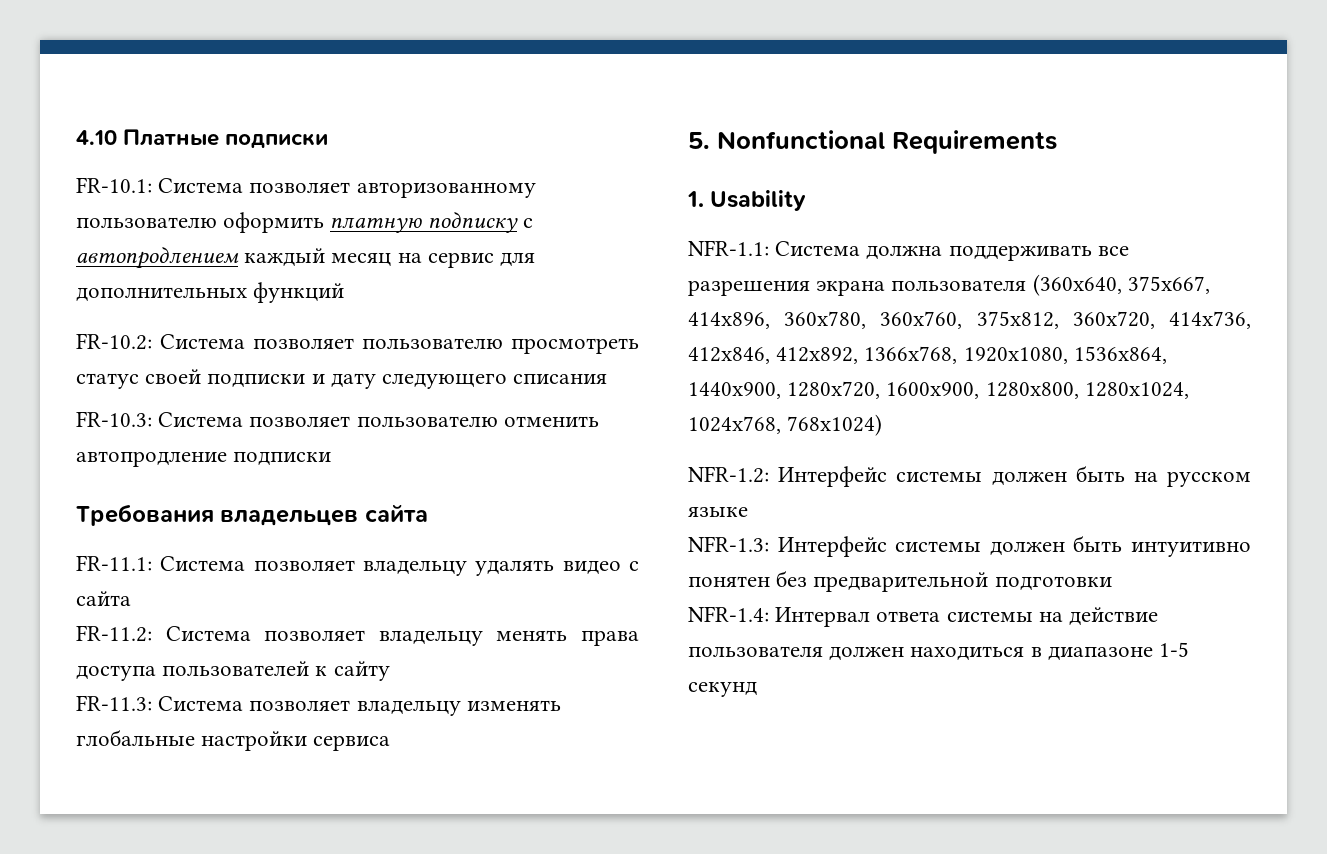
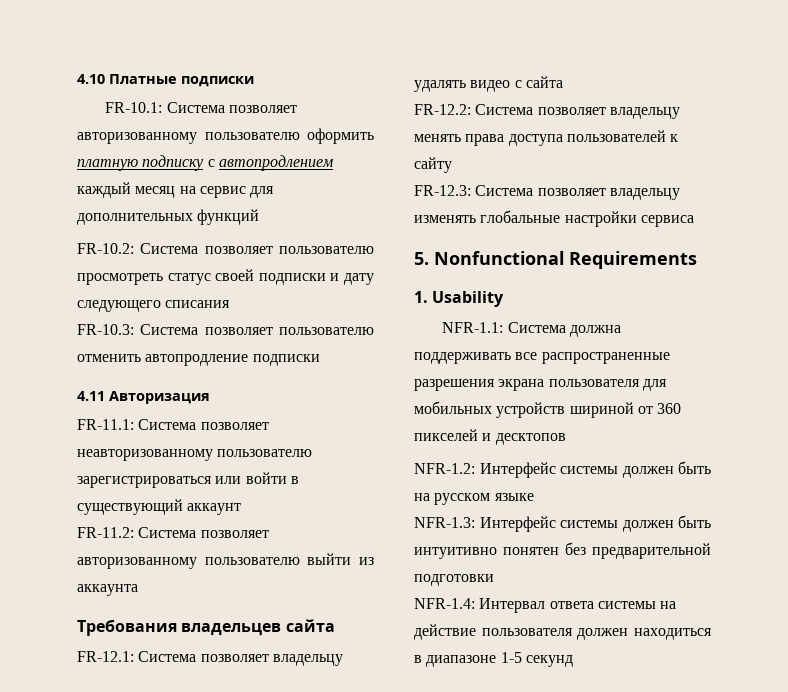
+ 4.11 Авторизация
+ FR-11.1: Система позволяет неавторизованному пользователю зарегистрироваться или войти в существующий аккаунт
+ FR-11.2: Система позволяет авторизованному пользователю выйти из аккаунта
- FR-11.1: Система позволяет владельцу удалять видео с сайта
+ FR-12.1: Система позволяет владельцу удалять видео с сайта
- FR-11.2: Система позволяет владельцу менять права доступа пользователей к сайту
+ FR-12.2: Система позволяет владельцу менять права доступа пользователей к сайту
- FR-11.3: Система позволяет владельцу изменять глобальные настройки сервиса
+ FR-12.3: Система позволяет владельцу изменять глобальные настройки сервиса
- NFR-1.1: Система должна поддерживать все разрешения экрана пользователя (360x640, 375х667, 414х896, 360х780, 360х760, 375х812, 360х720, 414х736, 412х846, 412х892, 1366х768, 1920х1080, 1536х864, 1440х900, 1280х720, 1600х900, 1280х800, 1280х1024, 1024х768, 768х1024)
+ NFR-1.1: Система должна поддерживать все распространенные разрешения экрана пользователя для мобильных устройств шириной от 360 пикселей и десктопов

